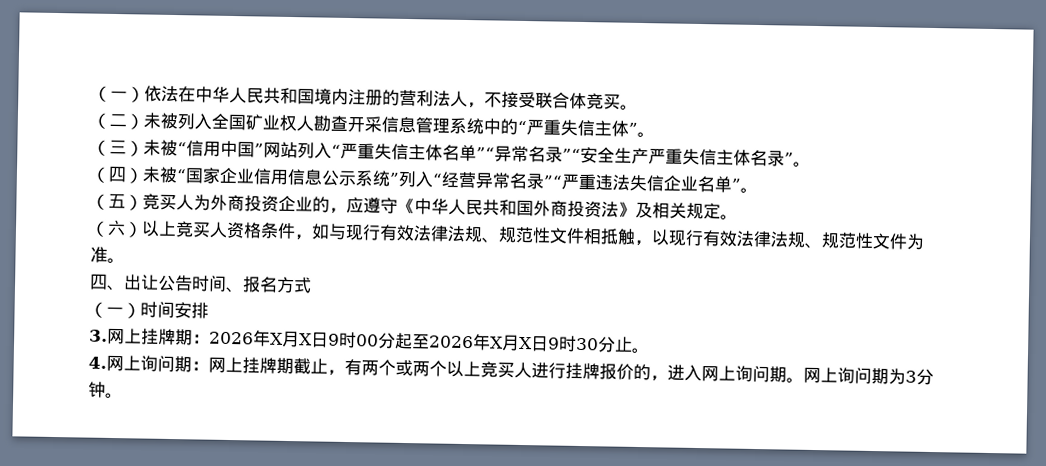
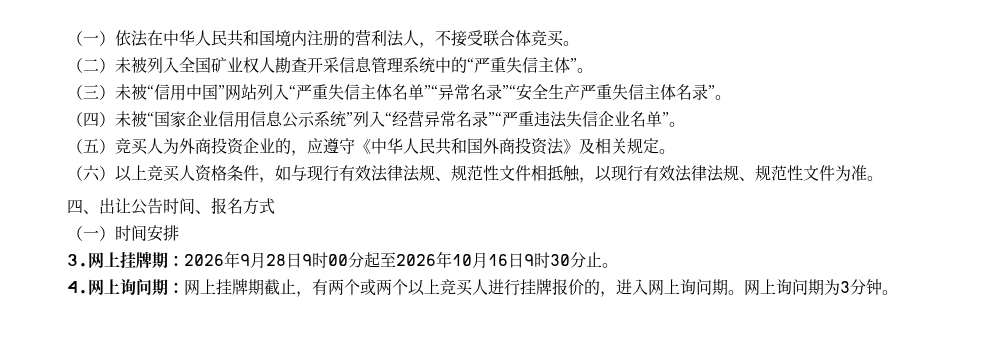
- 3.网上挂牌期：2026年X月X日9时00分起至2026年X月X日9时30分止。
+ 3.网上挂牌期：2026年9月28日9时00分起至2026年10月16日9时30分止。

